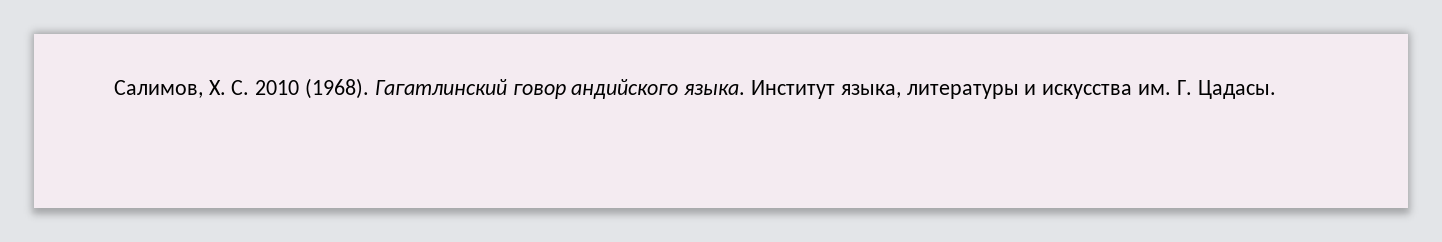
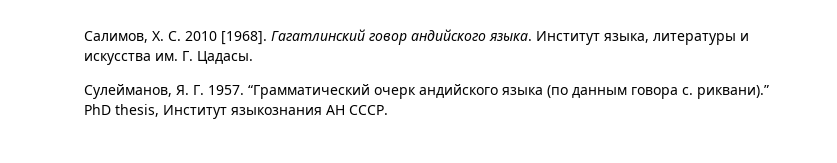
- Салимов, Х. С. 2010 (1968).
+ Салимов, Х. С. 2010 [1968].
+ Сулейманов, Я. Г. 1957. “Грамматический очерк андийского языка (по данным говора с. риквани).” PhD thesis, Институт языкознания АН СССР.

